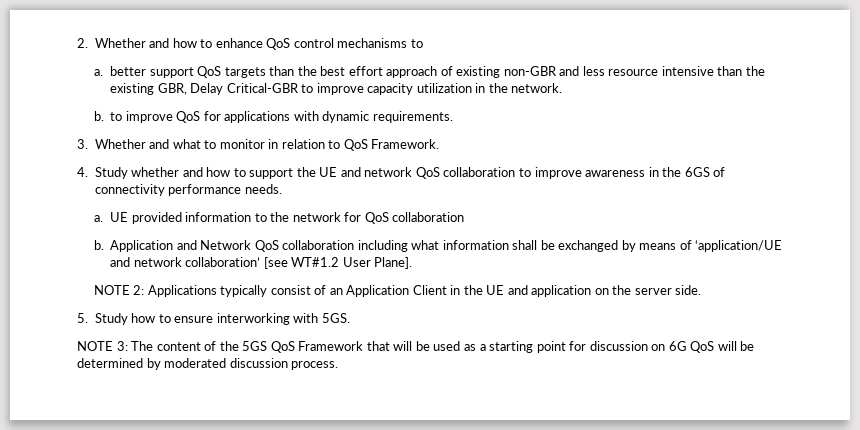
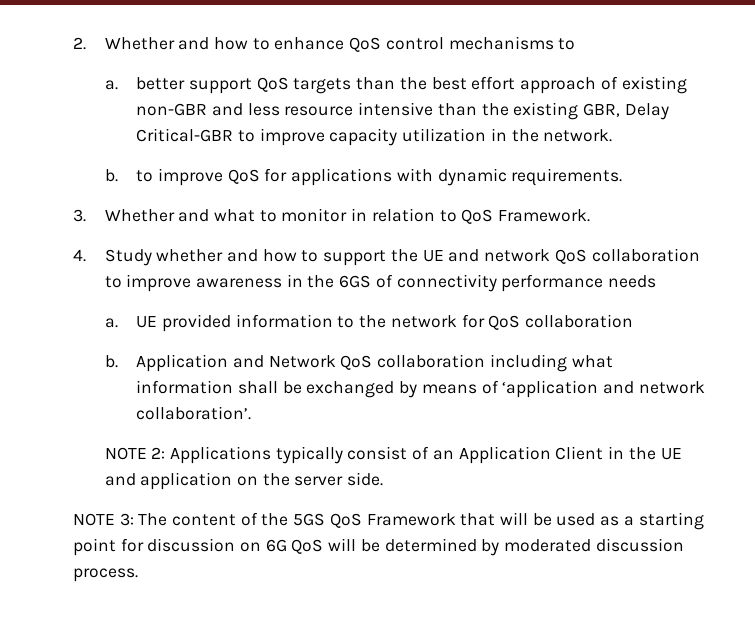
- 4. Study whether and how to support the UE and network QoS collaboration to improve awareness in the 6GS of connectivity performance needs.
+ 4. Study whether and how to support the UE and network QoS collaboration to improve awareness in the 6GS of connectivity performance needs
- Application and Network QoS collaboration including what information shall be exchanged by means of ‘application/UE and network collaboration’ [see WT#1.2 User Plane].
+ Application and Network QoS collaboration including what information shall be exchanged by means of ‘application and network collaboration’.
- 5. Study how to ensure interworking with 5GS.

